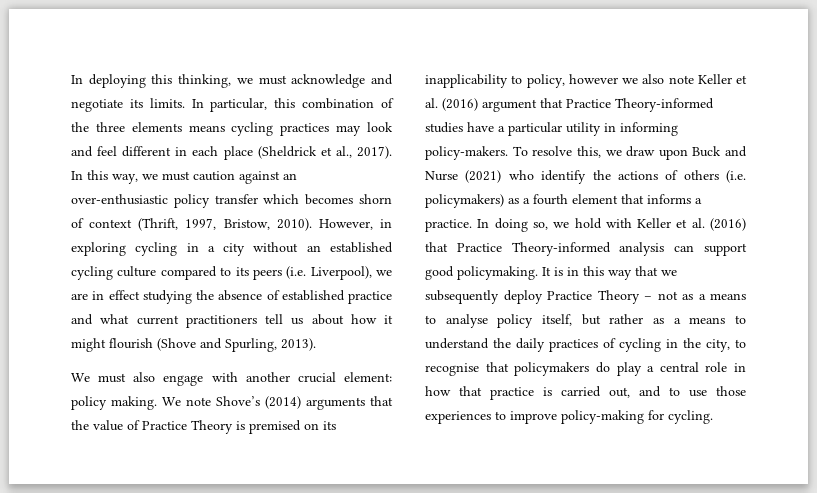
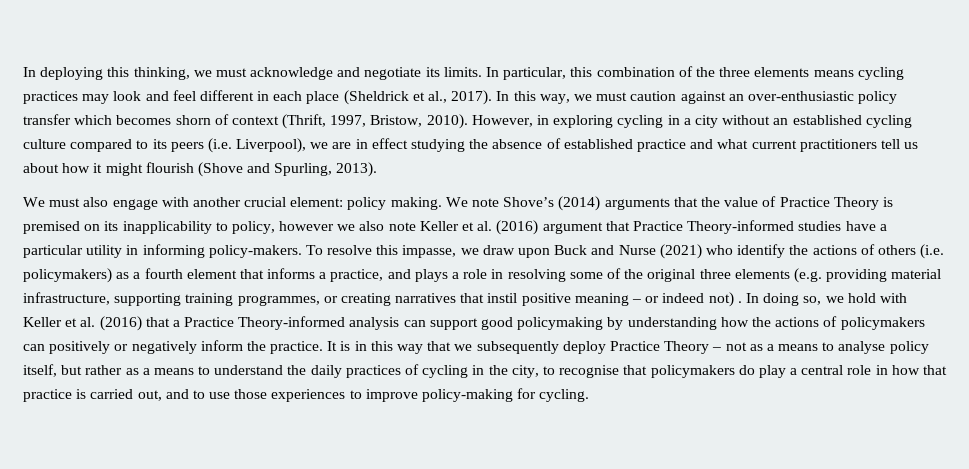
- To resolve this, we draw upon Buck and Nurse (2021) who identify the actions of others (i.e. policymakers) as a fourth element that informs a practice.
+ To resolve this impasse, we draw upon Buck and Nurse (2021) who identify the actions of others (i.e. policymakers) as a fourth element that informs a practice, and plays a role in resolving some of the original three elements (e.g. providing material infrastructure, supporting training programmes, or creating narratives that instil positive meaning – or indeed not) .
- In doing so, we hold with Keller et al. (2016) that Practice Theory-informed analysis can support good policymaking.
+ In doing so, we hold with Keller et al. (2016) that a Practice Theory-informed analysis can support good policymaking by understanding how the actions of policymakers can positively or negatively inform the practice.

